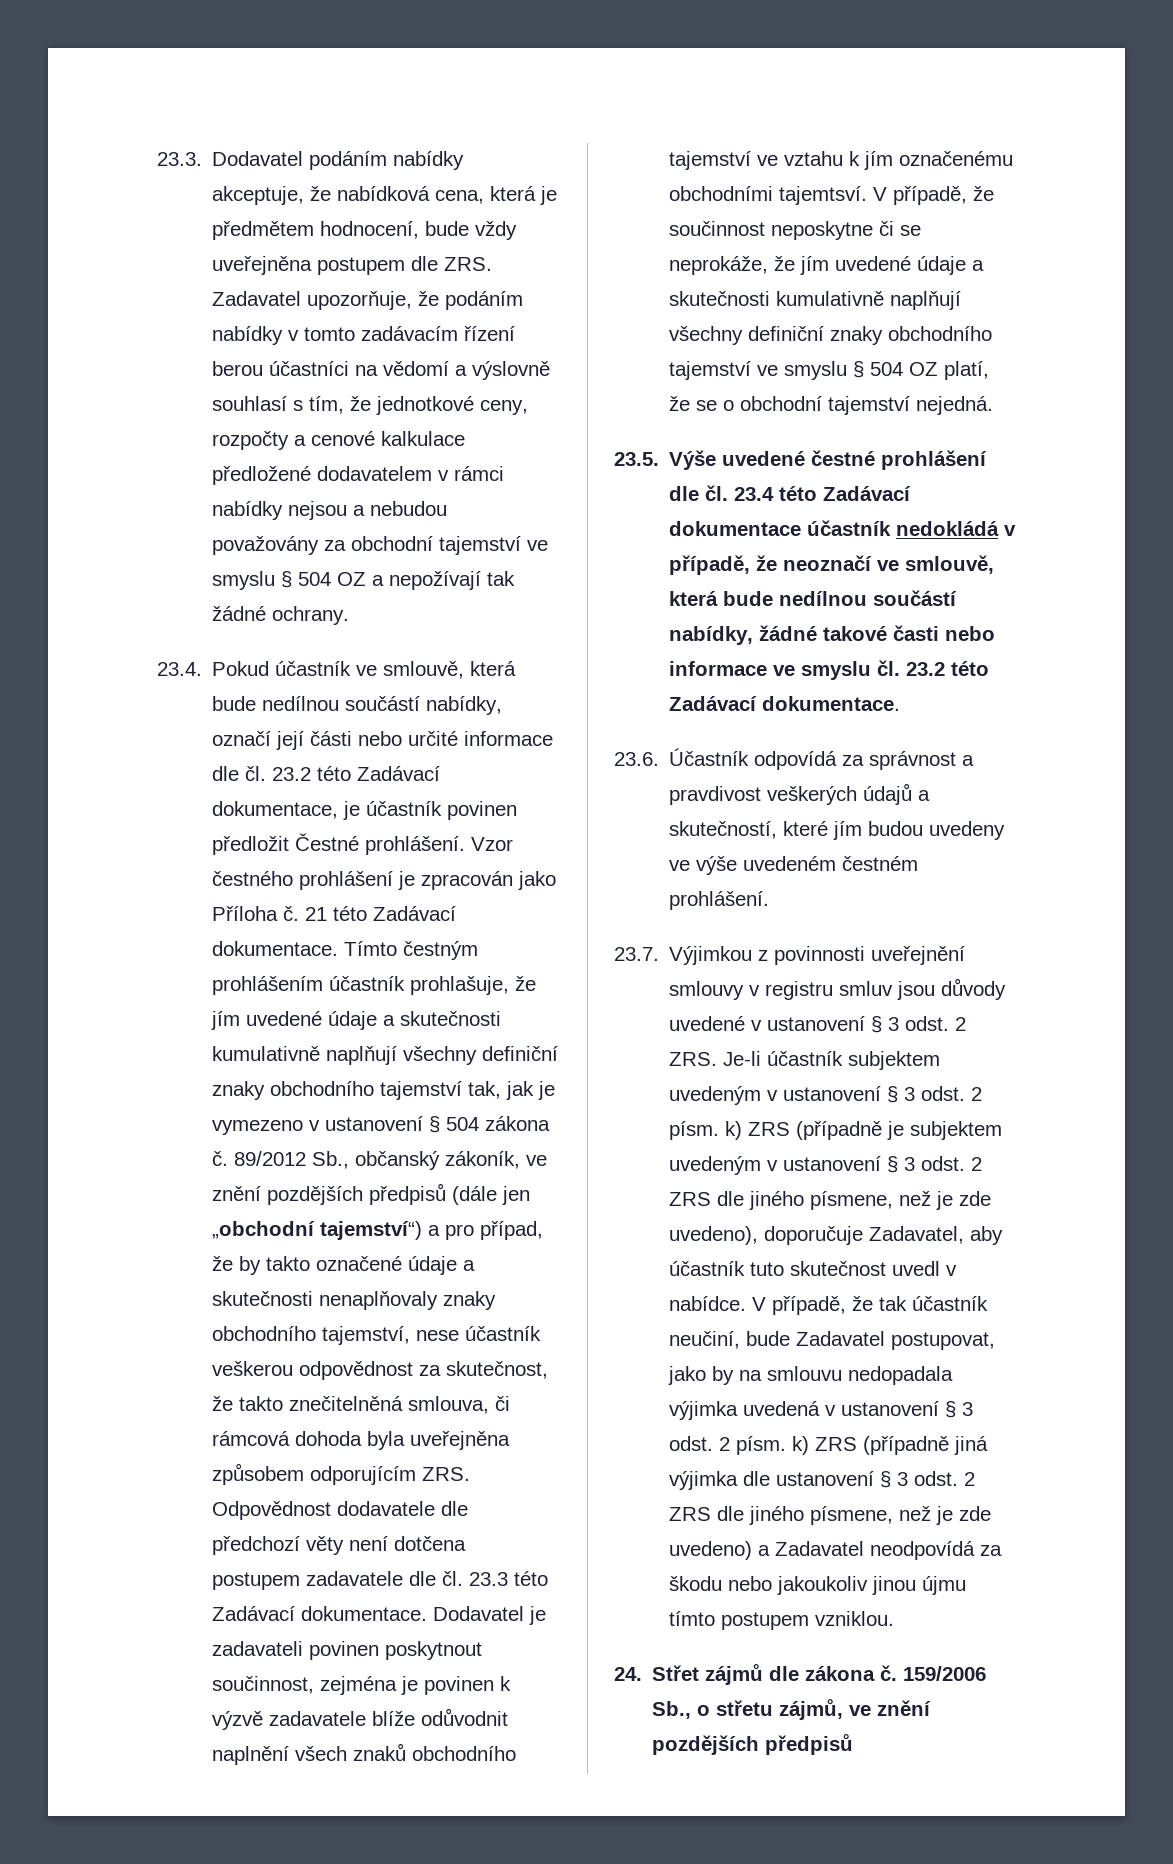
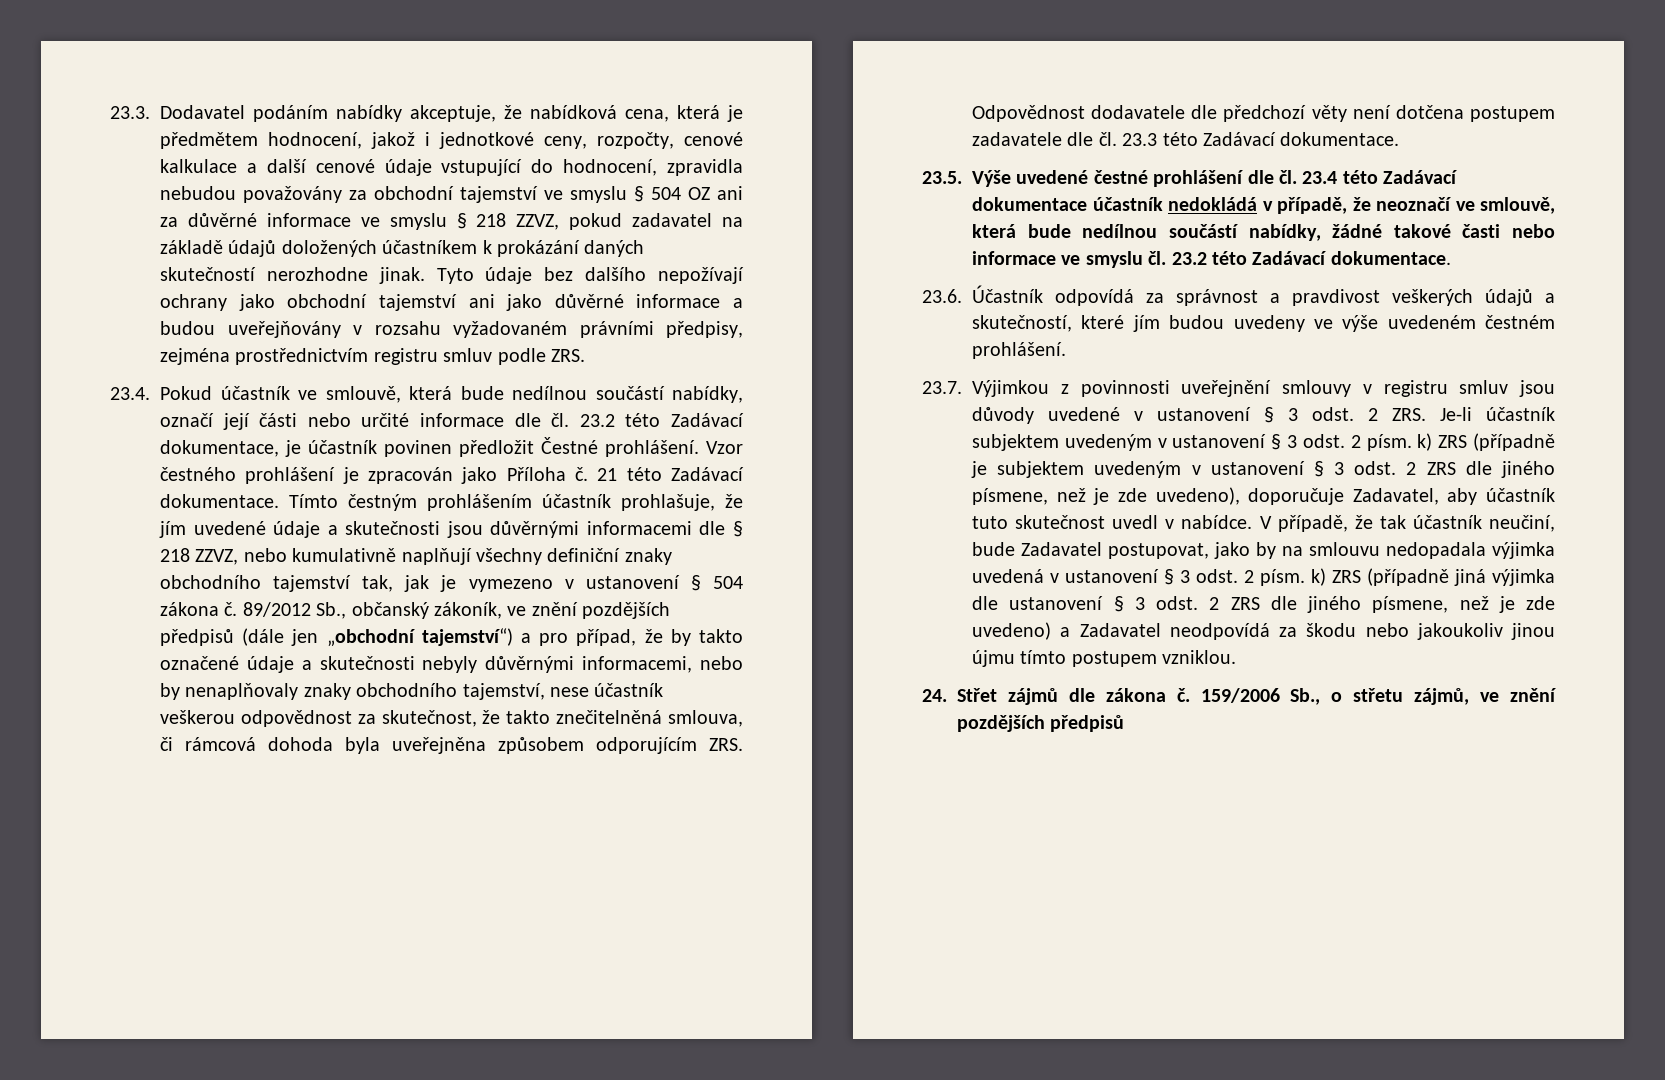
- 23.3. Dodavatel podáním nabídky akceptuje, že nabídková cena, která je předmětem hodnocení, bude vždy uveřejněna postupem dle ZRS. Zadavatel upozorňuje, že podáním nabídky v tomto zadávacím řízení berou účastníci na vědomí a výslovně souhlasí s tím, že jednotkové ceny, rozpočty a cenové kalkulace předložené dodavatelem v rámci nabídky nejsou a nebudou považovány za obchodní tajemství ve smyslu § 504 OZ a nepožívají tak žádné ochrany.
+ 23.3. Dodavatel podáním nabídky akceptuje, že nabídková cena, která je předmětem hodnocení, jakož i jednotkové ceny, rozpočty, cenové kalkulace a další cenové údaje vstupující do hodnocení, zpravidla nebudou považovány za obchodní tajemství ve smyslu § 504 OZ ani za důvěrné informace ve smyslu § 218 ZZVZ, pokud zadavatel na základě údajů doložených účastníkem k prokázání daných skutečností nerozhodne jinak. Tyto údaje bez dalšího nepožívají ochrany jako obchodní tajemství ani jako důvěrné informace a budou uveřejňovány v rozsahu vyžadovaném právními předpisy, zejména prostřednictvím registru smluv podle ZRS.
- Tímto čestným prohlášením účastník prohlašuje, že jím uvedené údaje a skutečnosti kumulativně naplňují všechny definiční znaky obchodního tajemství tak, jak je vymezeno v ustanovení § 504 zákona č.
+ Tímto čestným prohlášením účastník prohlašuje, že jím uvedené údaje a skutečnosti jsou důvěrnými informacemi dle § 218 ZZVZ, nebo kumulativně naplňují všechny definiční znaky obchodního tajemství tak, jak je vymezeno v ustanovení § 504 zákona č.
- 89/2012 Sb., občanský zákoník, ve znění pozdějších předpisů (dále jen „obchodní tajemství“) a pro případ, že by takto označené údaje a skutečnosti nenaplňovaly znaky obchodního tajemství, nese účastník veškerou odpovědnost za skutečnost, že takto znečitelněná smlouva, či rámcová dohoda byla uveřejněna způsobem odporujícím ZRS. Odpovědnost dodavatele dle předchozí věty není dotčena postupem zadavatele dle čl. 23.3 této Zadávací dokumentace. Dodavatel je zadavateli povinen poskytnout součinnost, zejména je povinen k výzvě zadavatele blíže odůvodnit naplnění všech znaků obchodního tajemství ve vztahu k jím označenému obchodními tajemtsví. V případě, že součinnost neposkytne či se neprokáže, že jím uvedené údaje a skutečnosti kumulativně naplňují všechny definiční znaky obchodního tajemství ve smyslu § 504 OZ platí, že se o obchodní tajemství nejedná.
+ 89/2012 Sb., občanský zákoník, ve znění pozdějších předpisů (dále jen „obchodní tajemství“) a pro případ, že by takto označené údaje a skutečnosti nebyly důvěrnými informacemi, nebo by nenaplňovaly znaky obchodního tajemství, nese účastník veškerou odpovědnost za skutečnost, že takto znečitelněná smlouva, či rámcová dohoda byla uveřejněna způsobem odporujícím ZRS. Odpovědnost dodavatele dle předchozí věty není dotčena postupem zadavatele dle čl. 23.3 této Zadávací dokumentace.

